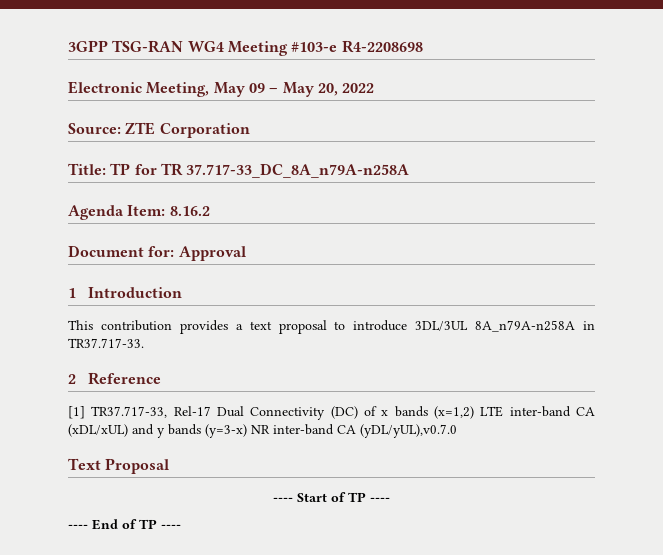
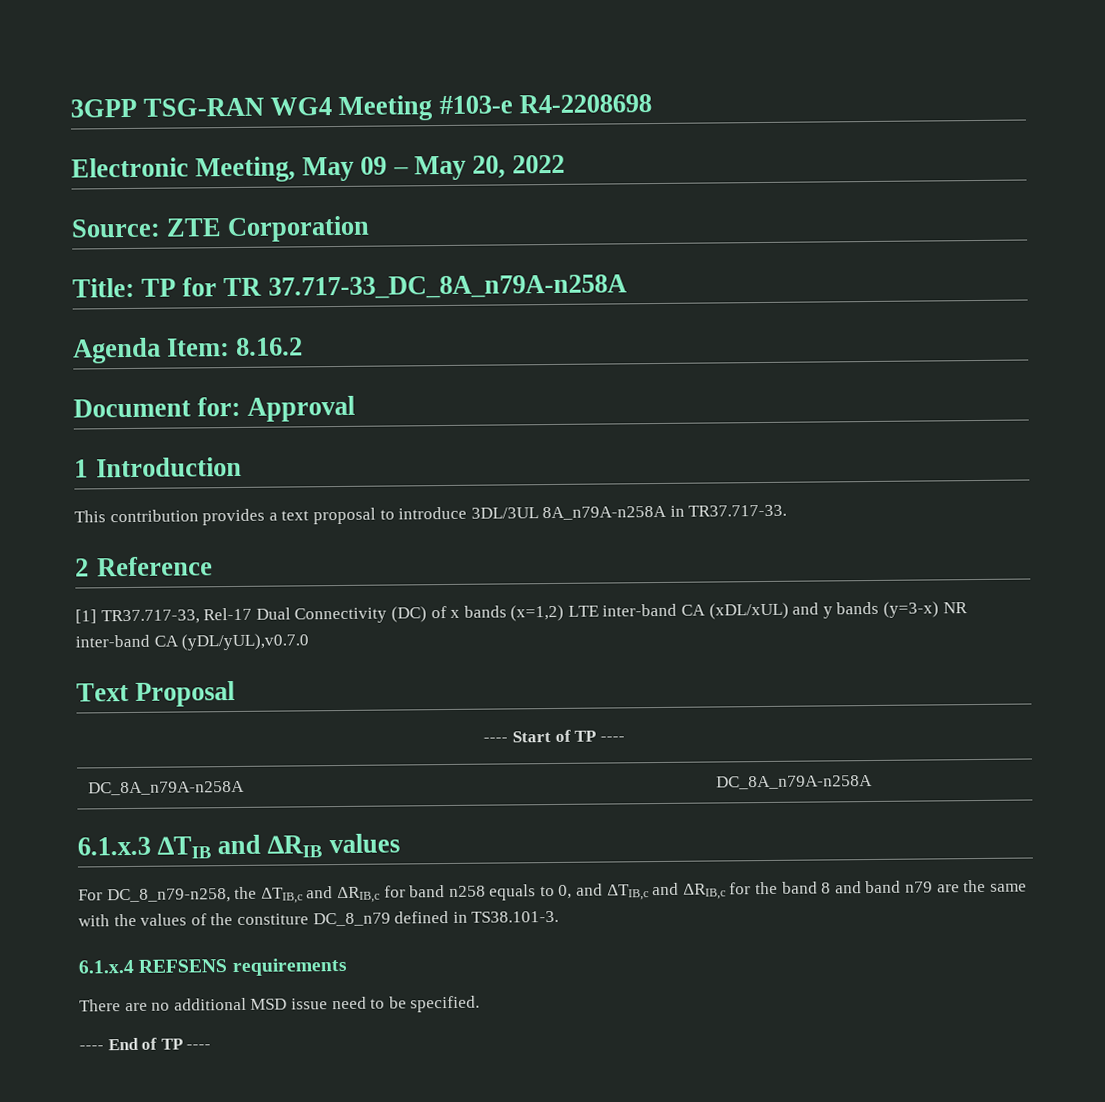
+ DC_8A_n79A-n258A | DC_8A_n79A-n258A
+ 6.1.x.3 ∆TIB and ∆RIB values
+ For DC_8_n79-n258, the ΔTIB,c and ΔRIB,c for band n258 equals to 0, and ΔTIB,c and ΔRIB,c for the band 8 and band n79 are the same with the values of the constiture DC_8_n79 defined in TS38.101-3.
+ 6.1.x.4 REFSENS requirements
+ There are no additional MSD issue need to be specified.

